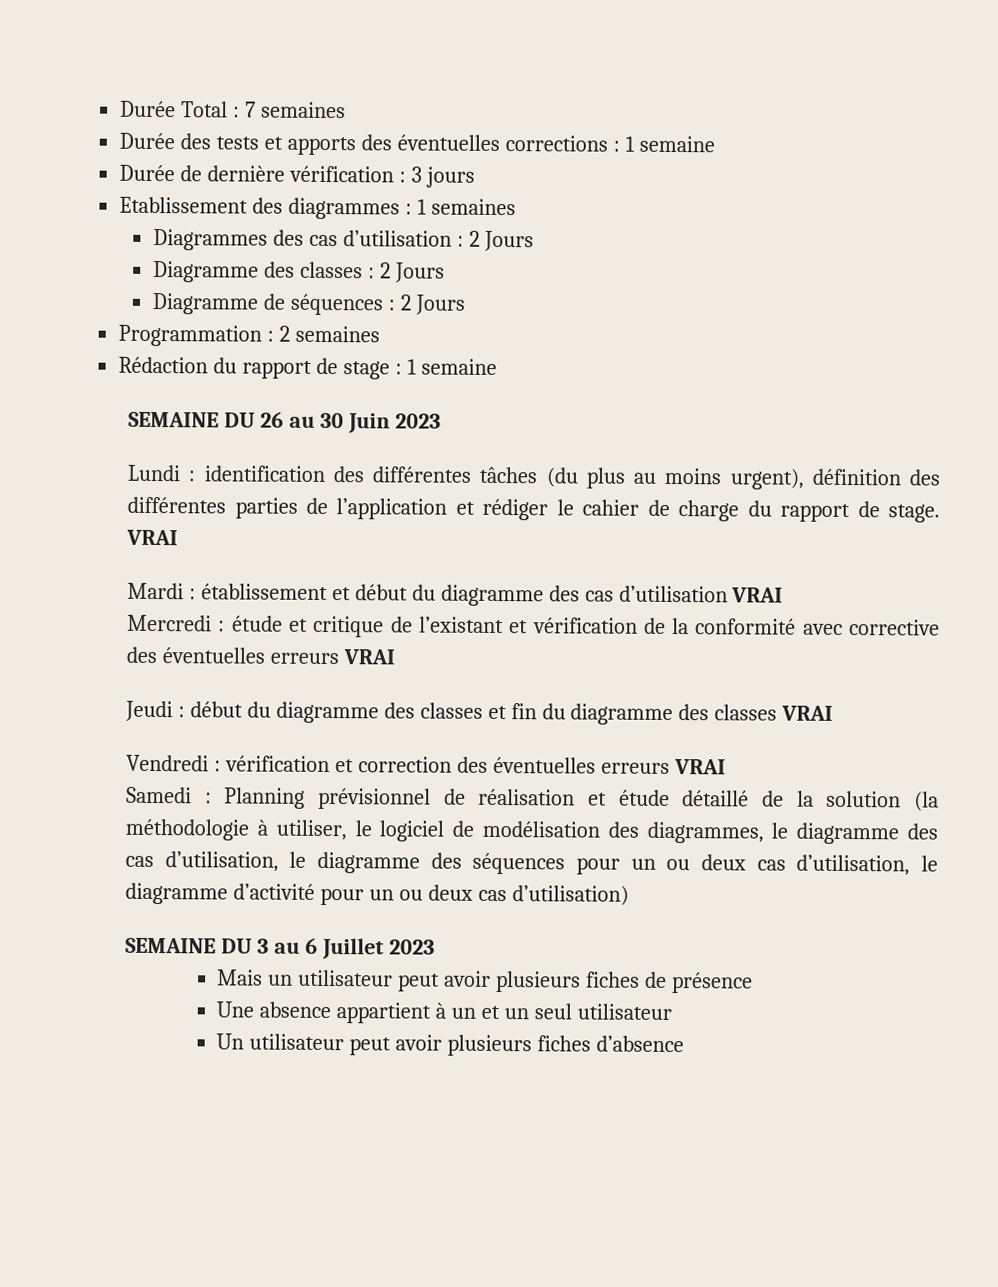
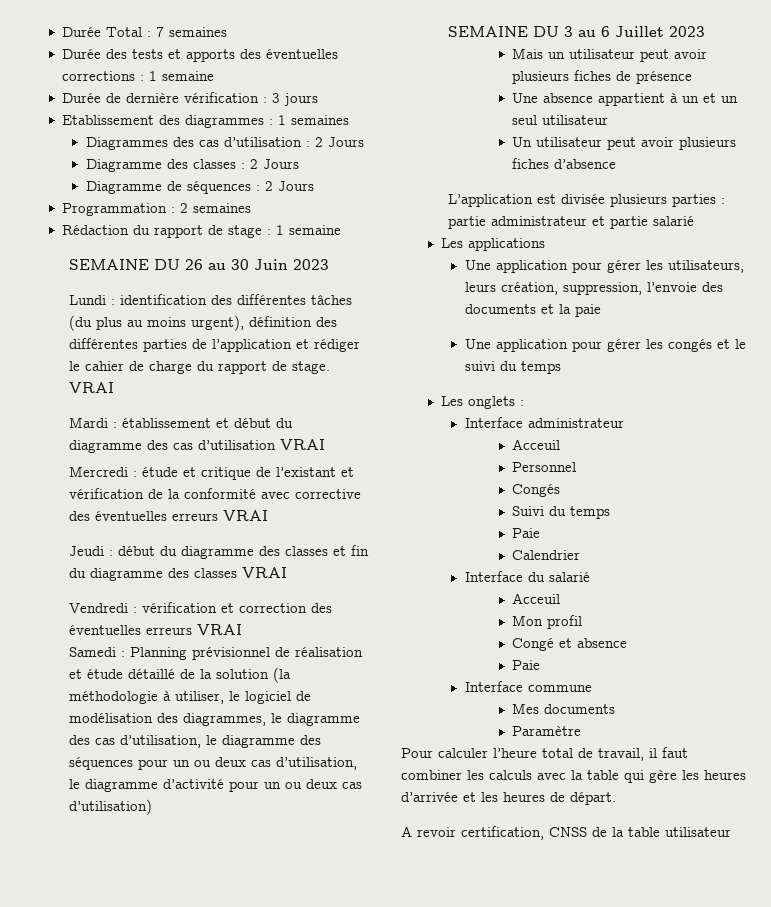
+ L’application est divisée plusieurs parties : partie administrateur et partie salarié
+ Les applications
+ Une application pour gérer les utilisateurs, leurs création, suppression, l’envoie des documents et la paie
+ Une application pour gérer les congés et le suivi du temps
+ Les onglets :
+ Interface administrateur
+ Acceuil
+ Personnel
+ Congés
+ Suivi du temps
+ Paie
+ Calendrier
+ Interface du salarié
+ Acceuil
+ Mon profil
+ Congé et absence
+ Paie
+ Interface commune
+ Mes documents
+ Paramètre
+ Pour calculer l’heure total de travail, il faut combiner les calculs avec la table qui gère les heures d’arrivée et les heures de départ.
+ A revoir certification, CNSS de la table utilisateur

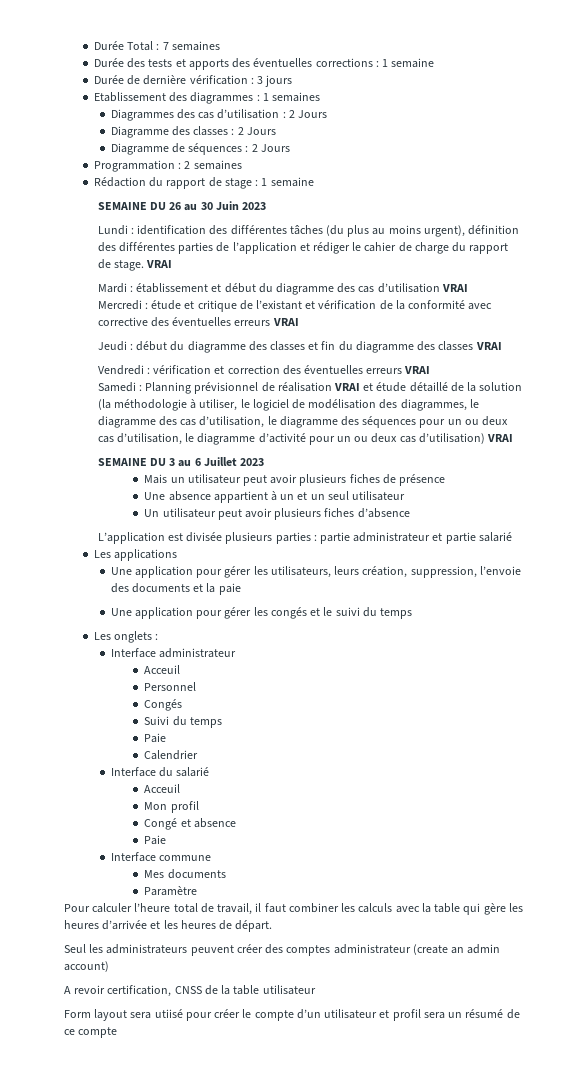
- Samedi : Planning prévisionnel de réalisation et étude détaillé de la solution (la méthodologie à utiliser, le logiciel de modélisation des diagrammes, le diagramme des cas d’utilisation, le diagramme des séquences pour un ou deux cas d’utilisation, le diagramme d’activité pour un ou deux cas d’utilisation)
+ Samedi : Planning prévisionnel de réalisation VRAI et étude détaillé de la solution (la méthodologie à utiliser, le logiciel de modélisation des diagrammes, le diagramme des cas d’utilisation, le diagramme des séquences pour un ou deux cas d’utilisation, le diagramme d’activité pour un ou deux cas d’utilisation) VRAI
+ Seul les administrateurs peuvent créer des comptes administrateur (create an admin account)
+ Form layout sera utiisé pour créer le compte d’un utilisateur et profil sera un résumé de ce compte

